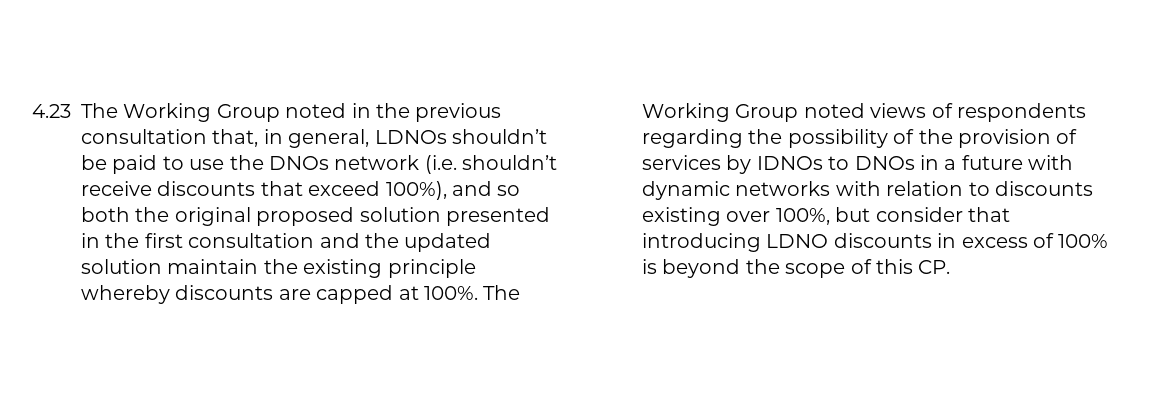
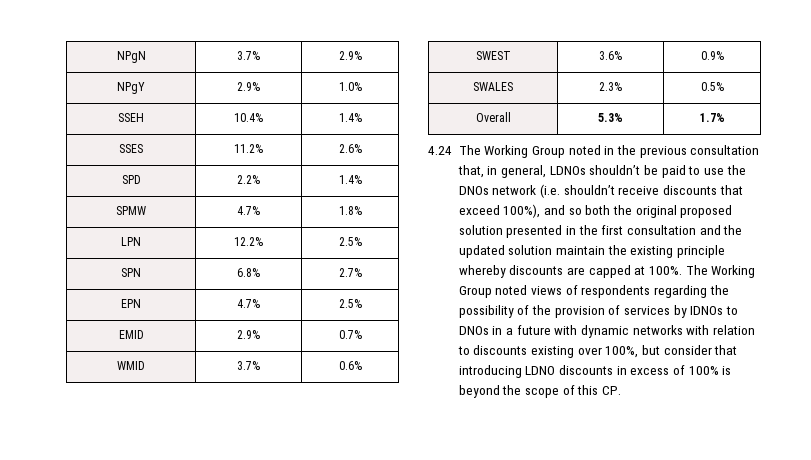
- 4.23 The Working Group noted in the previous consultation that, in general, LDNOs shouldn’t be paid to use the DNOs network (i.e. shouldn’t receive discounts that exceed 100%), and so both the original proposed solution presented in the first consultation and the updated solution maintain the existing principle whereby discounts are capped at 100%.
+ NPgN | 3.7% | 2.9%
+ NPgY | 2.9% | 1.0%
+ SSEH | 10.4% | 1.4%
+ SSES | 11.2% | 2.6%
+ SPD | 2.2% | 1.4%
+ SPMW | 4.7% | 1.8%
+ LPN | 12.2% | 2.5%
+ SPN | 6.8% | 2.7%
+ EPN | 4.7% | 2.5%
+ EMID | 2.9% | 0.7%
+ WMID | 3.7% | 0.6%
+ SWEST | 3.6% | 0.9%
+ SWALES | 2.3% | 0.5%
+ Overall | 5.3% | 1.7%
+ 4.24 The Working Group noted in the previous consultation that, in general, LDNOs shouldn’t be paid to use the DNOs network (i.e. shouldn’t receive discounts that exceed 100%), and so both the original proposed solution presented in the first consultation and the updated solution maintain the existing principle whereby discounts are capped at 100%.

